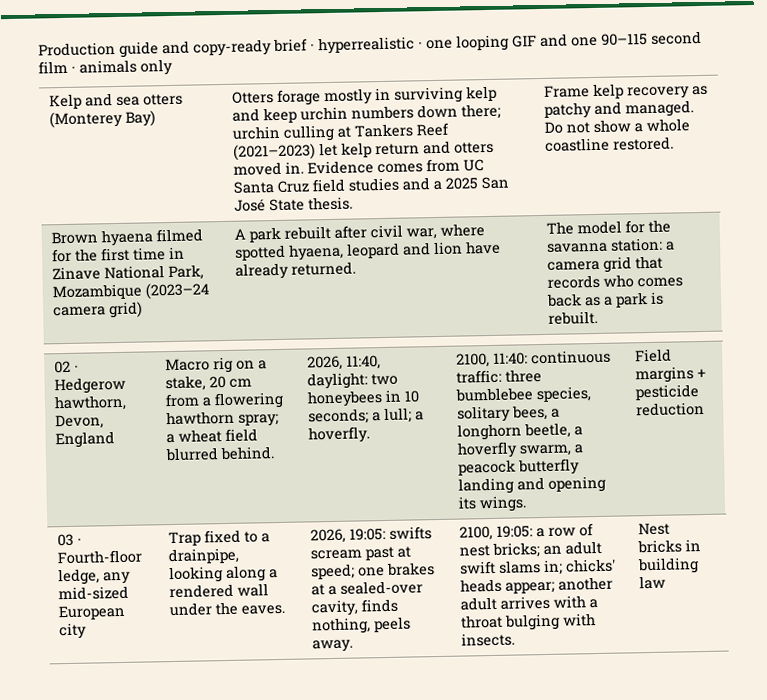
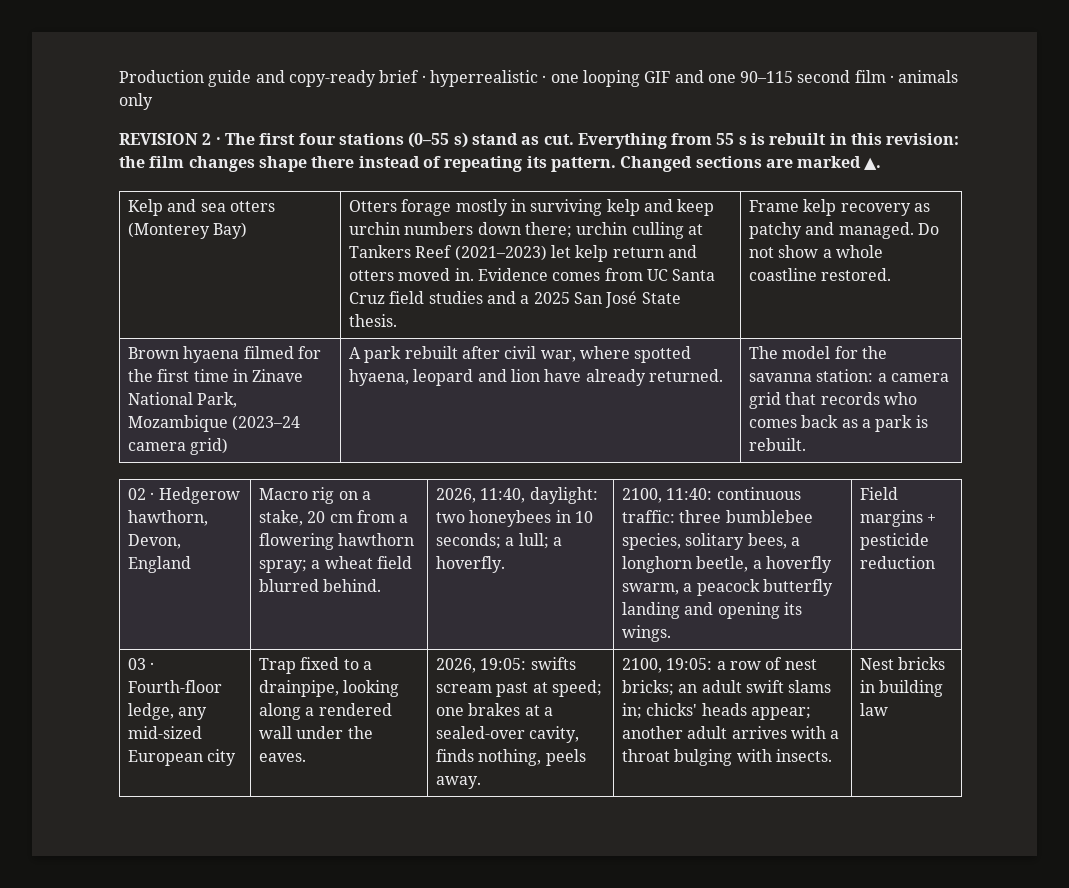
+ REVISION 2 · The first four stations (0–55 s) stand as cut. Everything from 55 s is rebuilt in this revision: the film changes shape there instead of repeating its pattern. Changed sections are marked ▲.

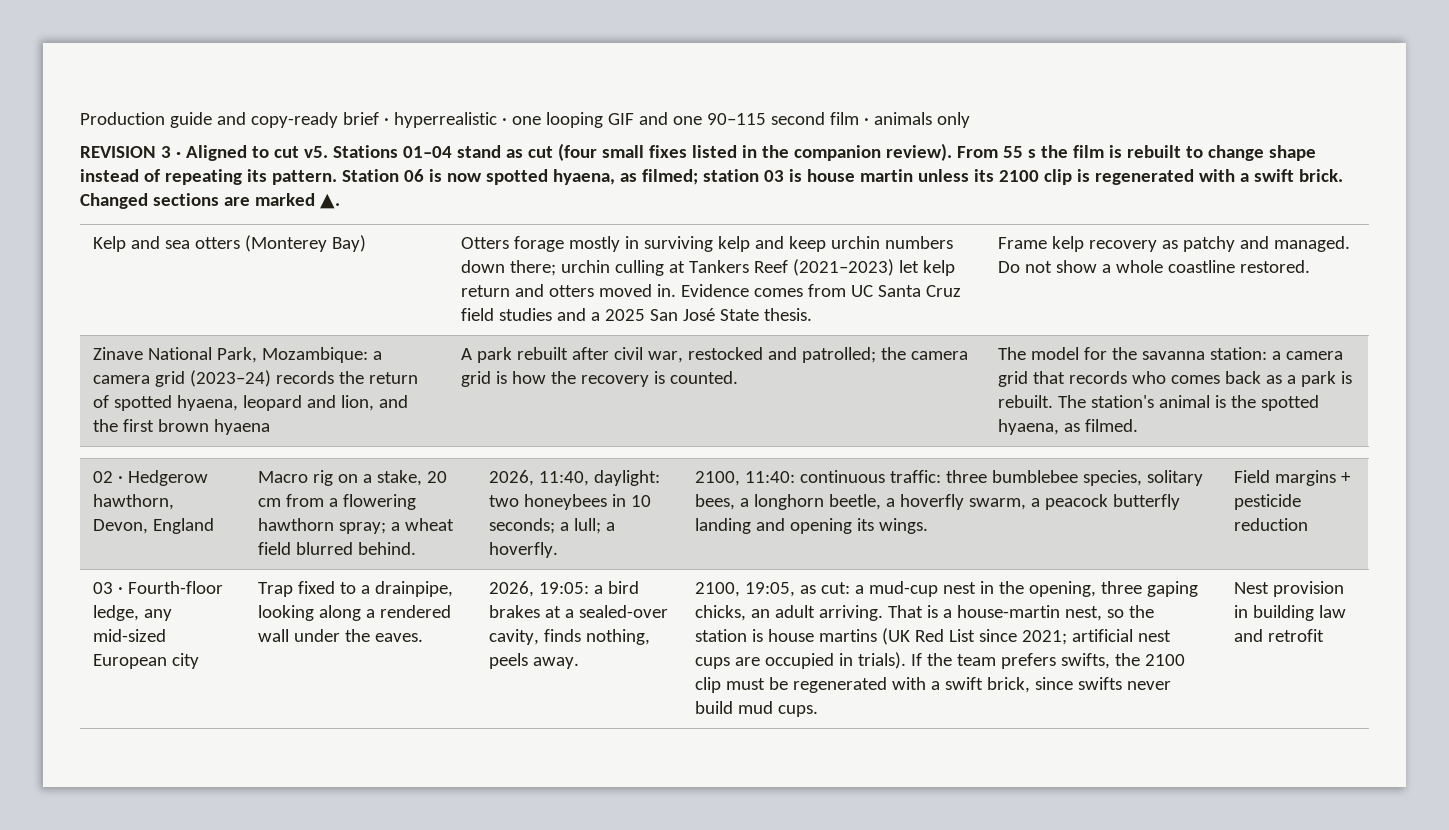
- REVISION 2 · The first four stations (0–55 s) stand as cut. Everything from 55 s is rebuilt in this revision: the film changes shape there instead of repeating its pattern.
+ REVISION 3 · Aligned to cut v5. Stations 01–04 stand as cut (four small fixes listed in the companion review). From 55 s the film is rebuilt to change shape instead of repeating its pattern.
+ Station 06 is now spotted hyaena, as filmed; station 03 is house martin unless its 2100 clip is regenerated with a swift brick.
- Brown hyaena filmed for the first time in Zinave National Park, Mozambique (2023–24 camera grid)
+ Zinave National Park, Mozambique: a camera grid (2023–24) records the return of spotted hyaena, leopard and lion, and the first brown hyaena
- A park rebuilt after civil war, where spotted hyaena, leopard and lion have already returned.
+ A park rebuilt after civil war, restocked and patrolled; the camera grid is how the recovery is counted.
+ The station's animal is the spotted hyaena, as filmed.
- 2026, 19:05: swifts scream past at speed; one brakes at a sealed-over cavity, finds nothing, peels away.
+ 2026, 19:05: a bird brakes at a sealed-over cavity, finds nothing, peels away.
- 2100, 19:05: a row of nest bricks; an adult swift slams in; chicks' heads appear; another adult arrives with a throat bulging with insects.
+ 2100, 19:05, as cut: a mud-cup nest in the opening, three gaping chicks, an adult arriving. That is a house-martin nest, so the station is house martins (UK Red List since 2021; artificial nest cups are occupied in trials). If the team prefers swifts, the 2100 clip must be regenerated with a swift brick, since swifts never build mud cups.
- Nest bricks in building law
+ Nest provision in building law and retrofit

